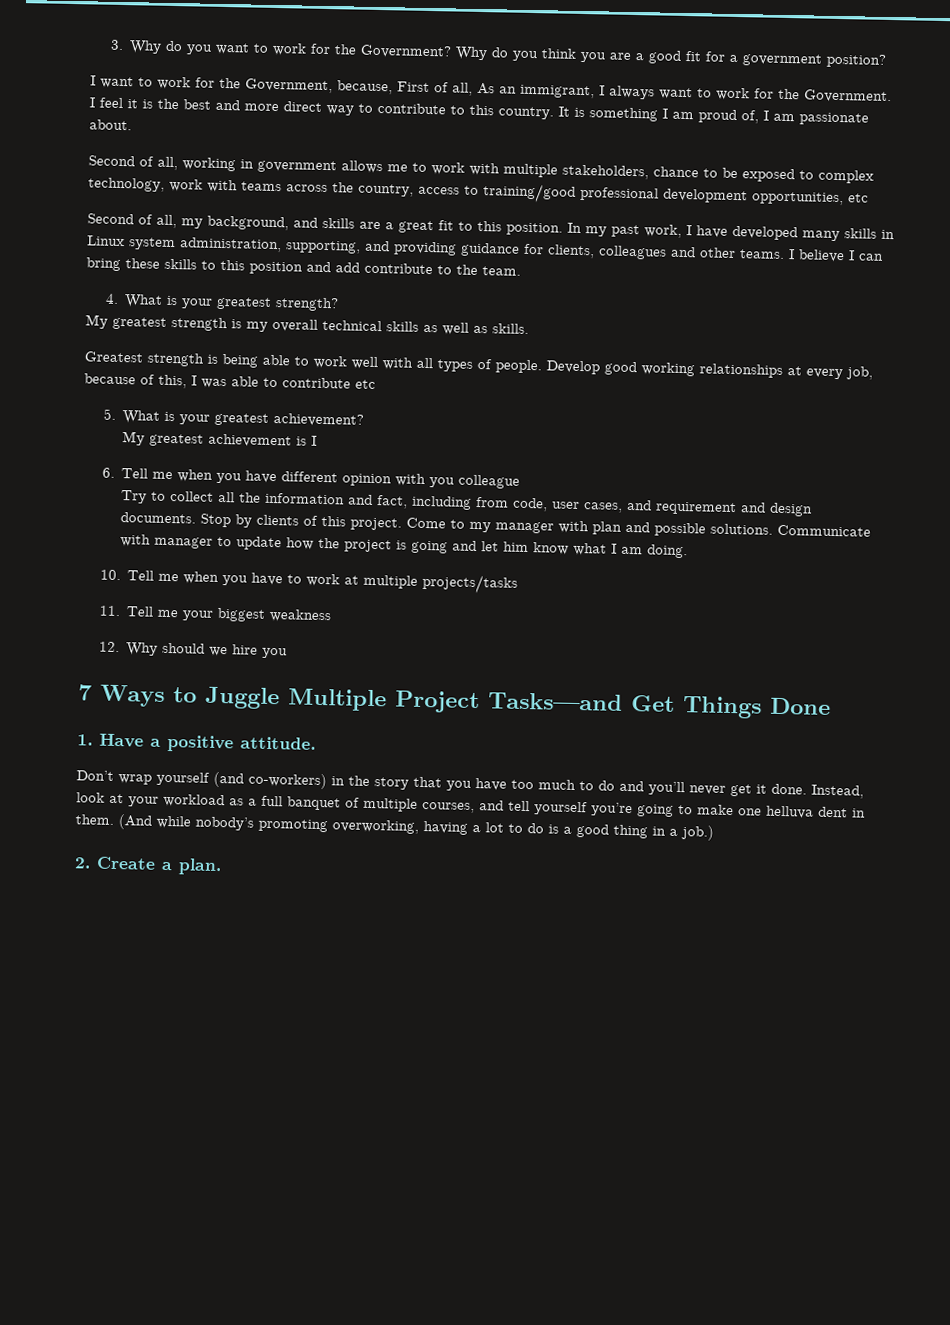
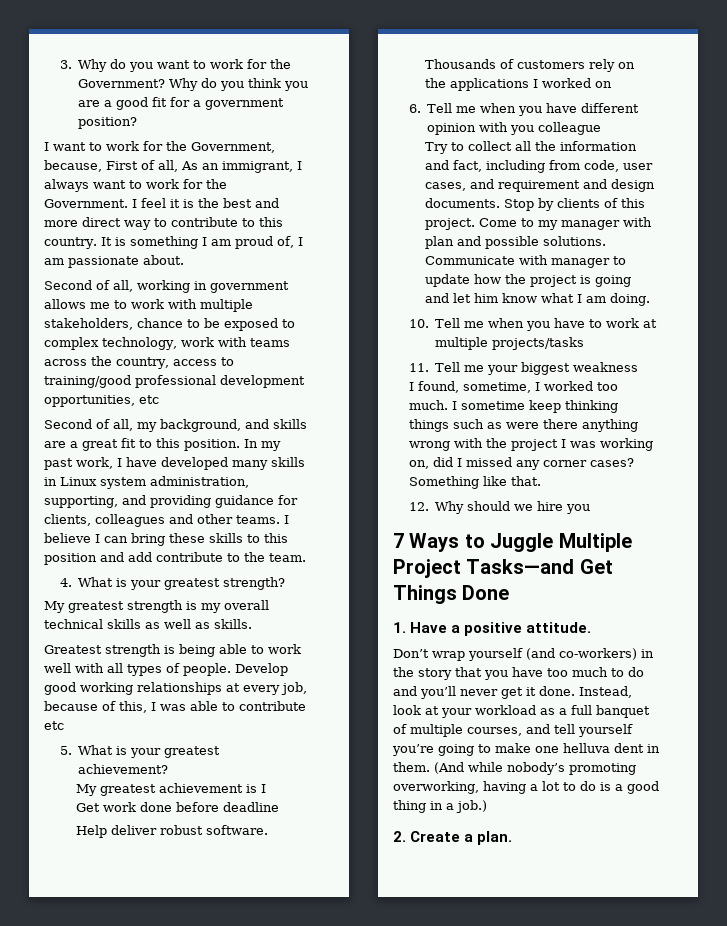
+ Get work done before deadline
+ Help deliver robust software. Thousands of customers rely on the applications I worked on
+ I found, sometime, I worked too much. I sometime keep thinking things such as were there anything wrong with the project I was working on, did I missed any corner cases? Something like that.

